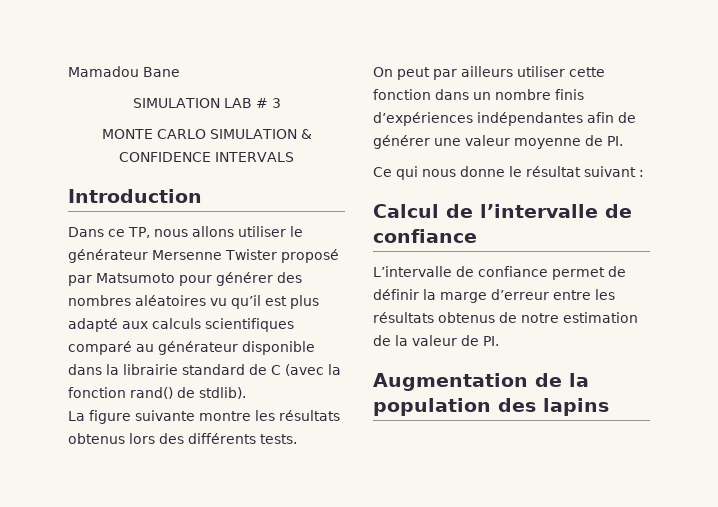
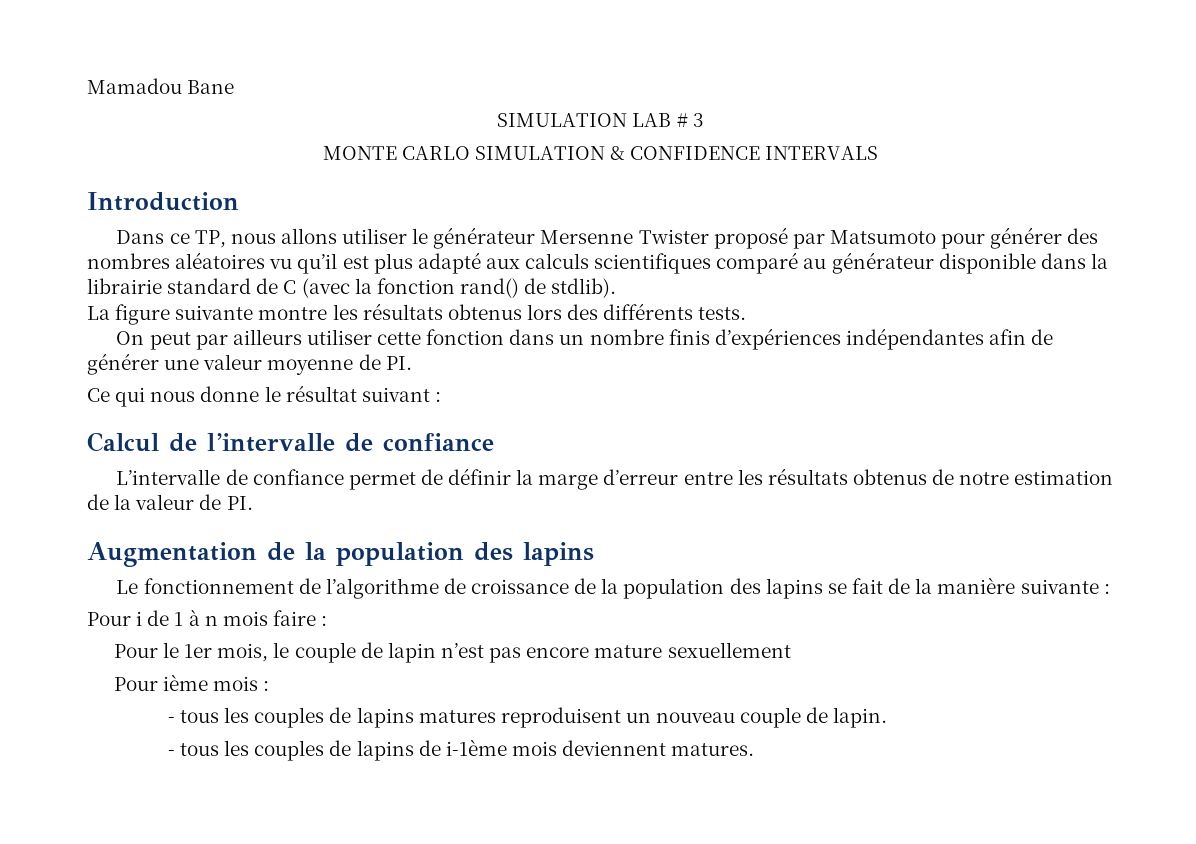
+ Le fonctionnement de l’algorithme de croissance de la population des lapins se fait de la manière suivante :
+ Pour i de 1 à n mois faire :
+ Pour le 1er mois, le couple de lapin n’est pas encore mature sexuellement
+ Pour ième mois :
+ - tous les couples de lapins matures reproduisent un nouveau couple de lapin.
+ - tous les couples de lapins de i-1ème mois deviennent matures.

